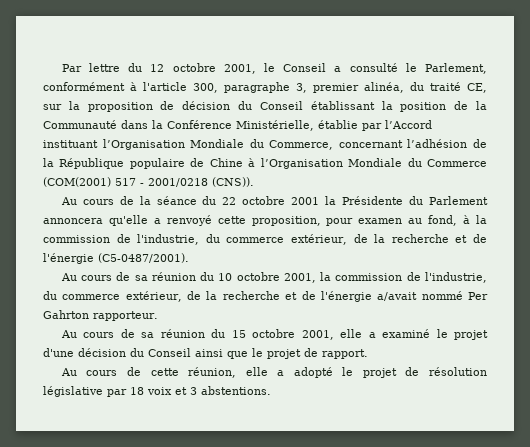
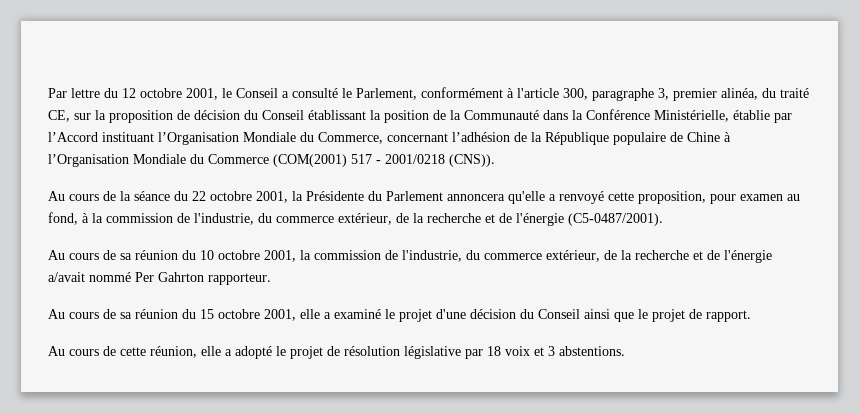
- Au cours de la séance du 22 octobre 2001 la Présidente du Parlement annoncera qu'elle a renvoyé cette proposition, pour examen au fond, à la commission de l'industrie, du commerce extérieur, de la recherche et de l'énergie (C5-0487/2001).
+ Au cours de la séance du 22 octobre 2001, la Présidente du Parlement annoncera qu'elle a renvoyé cette proposition, pour examen au fond, à la commission de l'industrie, du commerce extérieur, de la recherche et de l'énergie (C5-0487/2001).

